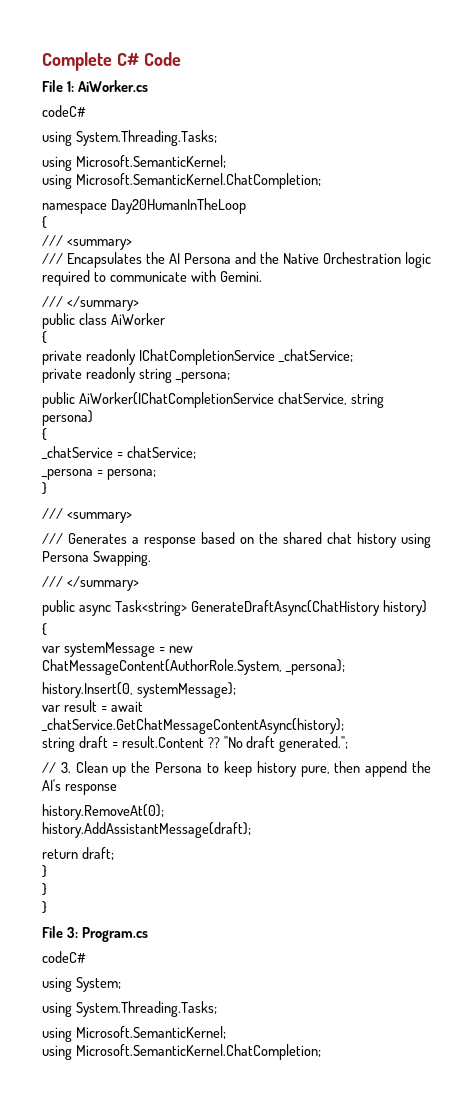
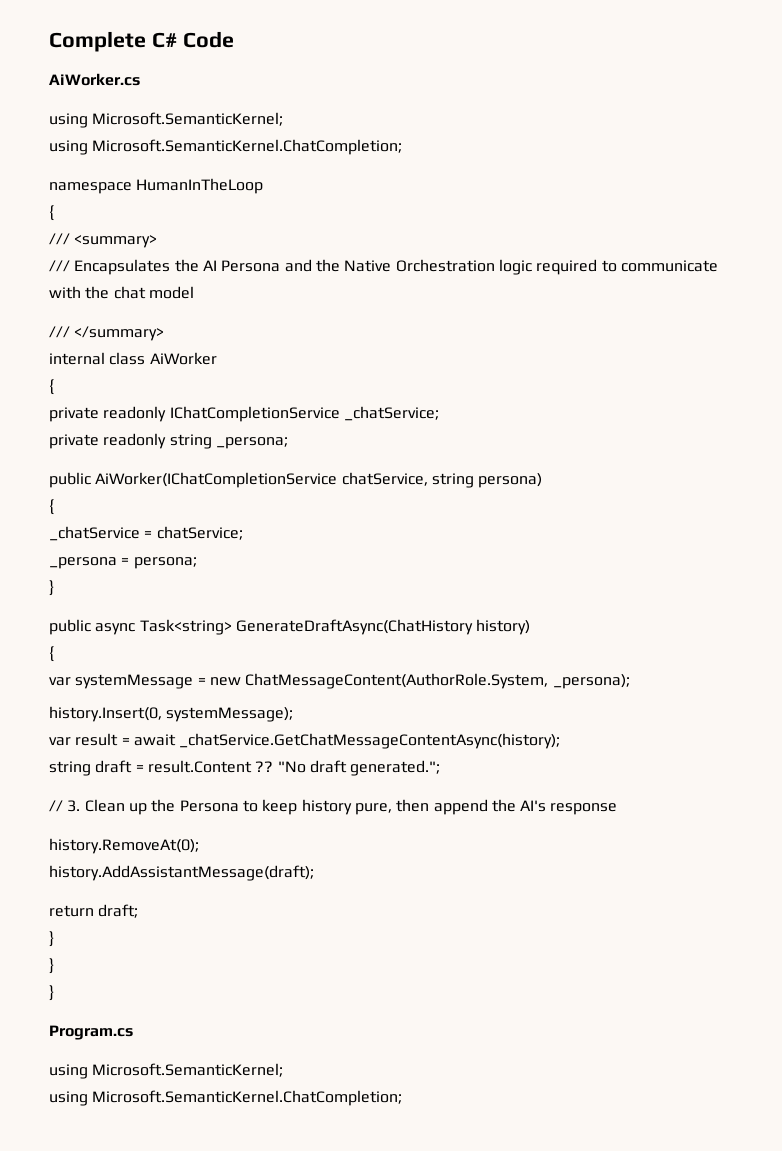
- File 1: AiWorker.cs
- codeC#
- using System.Threading.Tasks;
+ AiWorker.cs
- namespace Day20HumanInTheLoop
+ namespace HumanInTheLoop
- /// Encapsulates the AI Persona and the Native Orchestration logic required to communicate with Gemini.
+ /// Encapsulates the AI Persona and the Native Orchestration logic required to communicate with the chat model
  /// </summary>
- public class AiWorker
+ internal class AiWorker
  _persona = persona;
  }
- /// <summary>
- /// Generates a response based on the shared chat history using Persona Swapping.
- /// </summary>
- File 3: Program.cs
- codeC#
- using System;
- using System.Threading.Tasks;
+ Program.cs

